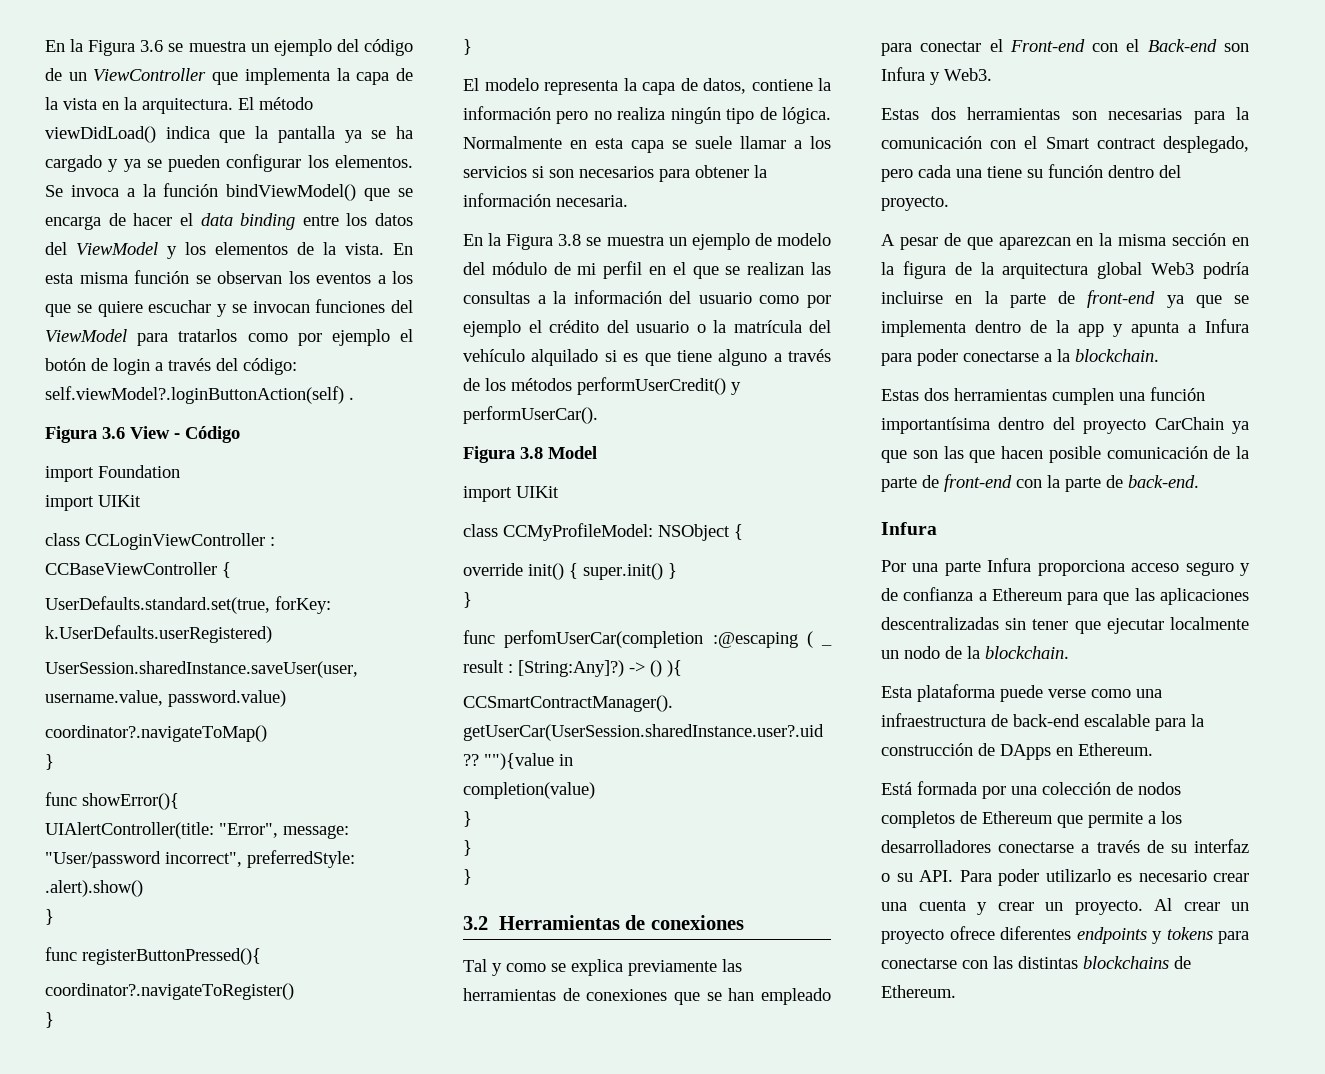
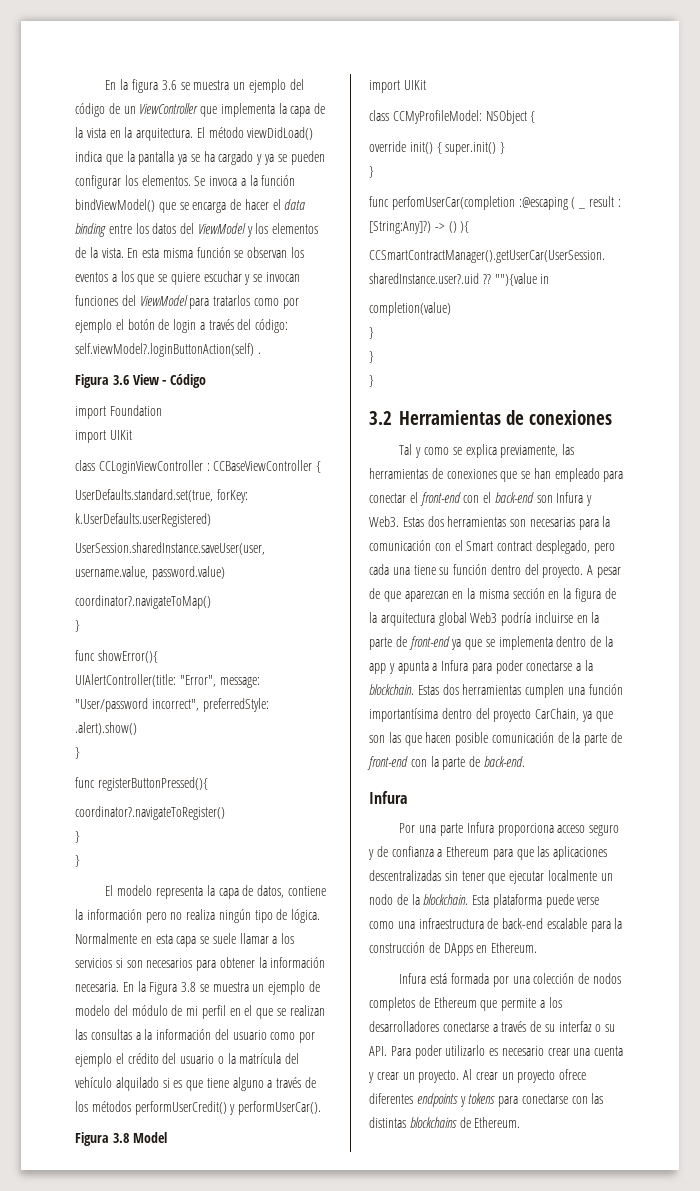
- En la Figura 3.6 se muestra un ejemplo del código de un ViewController que implementa la capa de la vista en la arquitectura.
+ En la figura 3.6 se muestra un ejemplo del código de un ViewController que implementa la capa de la vista en la arquitectura.
- Normalmente en esta capa se suele llamar a los servicios si son necesarios para obtener la información necesaria.
- En la Figura 3.8 se muestra un ejemplo de modelo del módulo de mi perfil en el que se realizan las consultas a la información del usuario como por ejemplo el crédito del usuario o la matrícula del vehículo alquilado si es que tiene alguno a través de los métodos performUserCredit() y performUserCar().
+ Normalmente en esta capa se suele llamar a los servicios si son necesarios para obtener la información necesaria. En la Figura 3.8 se muestra un ejemplo de modelo del módulo de mi perfil en el que se realizan las consultas a la información del usuario como por ejemplo el crédito del usuario o la matrícula del vehículo alquilado si es que tiene alguno a través de los métodos performUserCredit() y performUserCar().
- Tal y como se explica previamente las herramientas de conexiones que se han empleado para conectar el Front-end con el Back-end son Infura y Web3.
- Estas dos herramientas son necesarias para la comunicación con el Smart contract desplegado, pero cada una tiene su función dentro del proyecto.
- A pesar de que aparezcan en la misma sección en la figura de la arquitectura global Web3 podría incluirse en la parte de front-end ya que se implementa dentro de la app y apunta a Infura para poder conectarse a la blockchain.
- Estas dos herramientas cumplen una función importantísima dentro del proyecto CarChain ya que son las que hacen posible comunicación de la parte de front-end con la parte de back-end.
+ Tal y como se explica previamente, las herramientas de conexiones que se han empleado para conectar el front-end con el back-end son Infura y Web3. Estas dos herramientas son necesarias para la comunicación con el Smart contract desplegado, pero cada una tiene su función dentro del proyecto. A pesar de que aparezcan en la misma sección en la figura de la arquitectura global Web3 podría incluirse en la parte de front-end ya que se implementa dentro de la app y apunta a Infura para poder conectarse a la blockchain. Estas dos herramientas cumplen una función importantísima dentro del proyecto CarChain, ya que son las que hacen posible comunicación de la parte de front-end con la parte de back-end.
- Por una parte Infura proporciona acceso seguro y de confianza a Ethereum para que las aplicaciones descentralizadas sin tener que ejecutar localmente un nodo de la blockchain.
- Esta plataforma puede verse como una infraestructura de back-end escalable para la construcción de DApps en Ethereum.
+ Por una parte Infura proporciona acceso seguro y de confianza a Ethereum para que las aplicaciones descentralizadas sin tener que ejecutar localmente un nodo de la blockchain. Esta plataforma puede verse como una infraestructura de back-end escalable para la construcción de DApps en Ethereum.
- Está formada por una colección de nodos completos de Ethereum que permite a los desarrolladores conectarse a través de su interfaz o su API. Para poder utilizarlo es necesario crear una cuenta y crear un proyecto.
+ Infura está formada por una colección de nodos completos de Ethereum que permite a los desarrolladores conectarse a través de su interfaz o su API. Para poder utilizarlo es necesario crear una cuenta y crear un proyecto.

